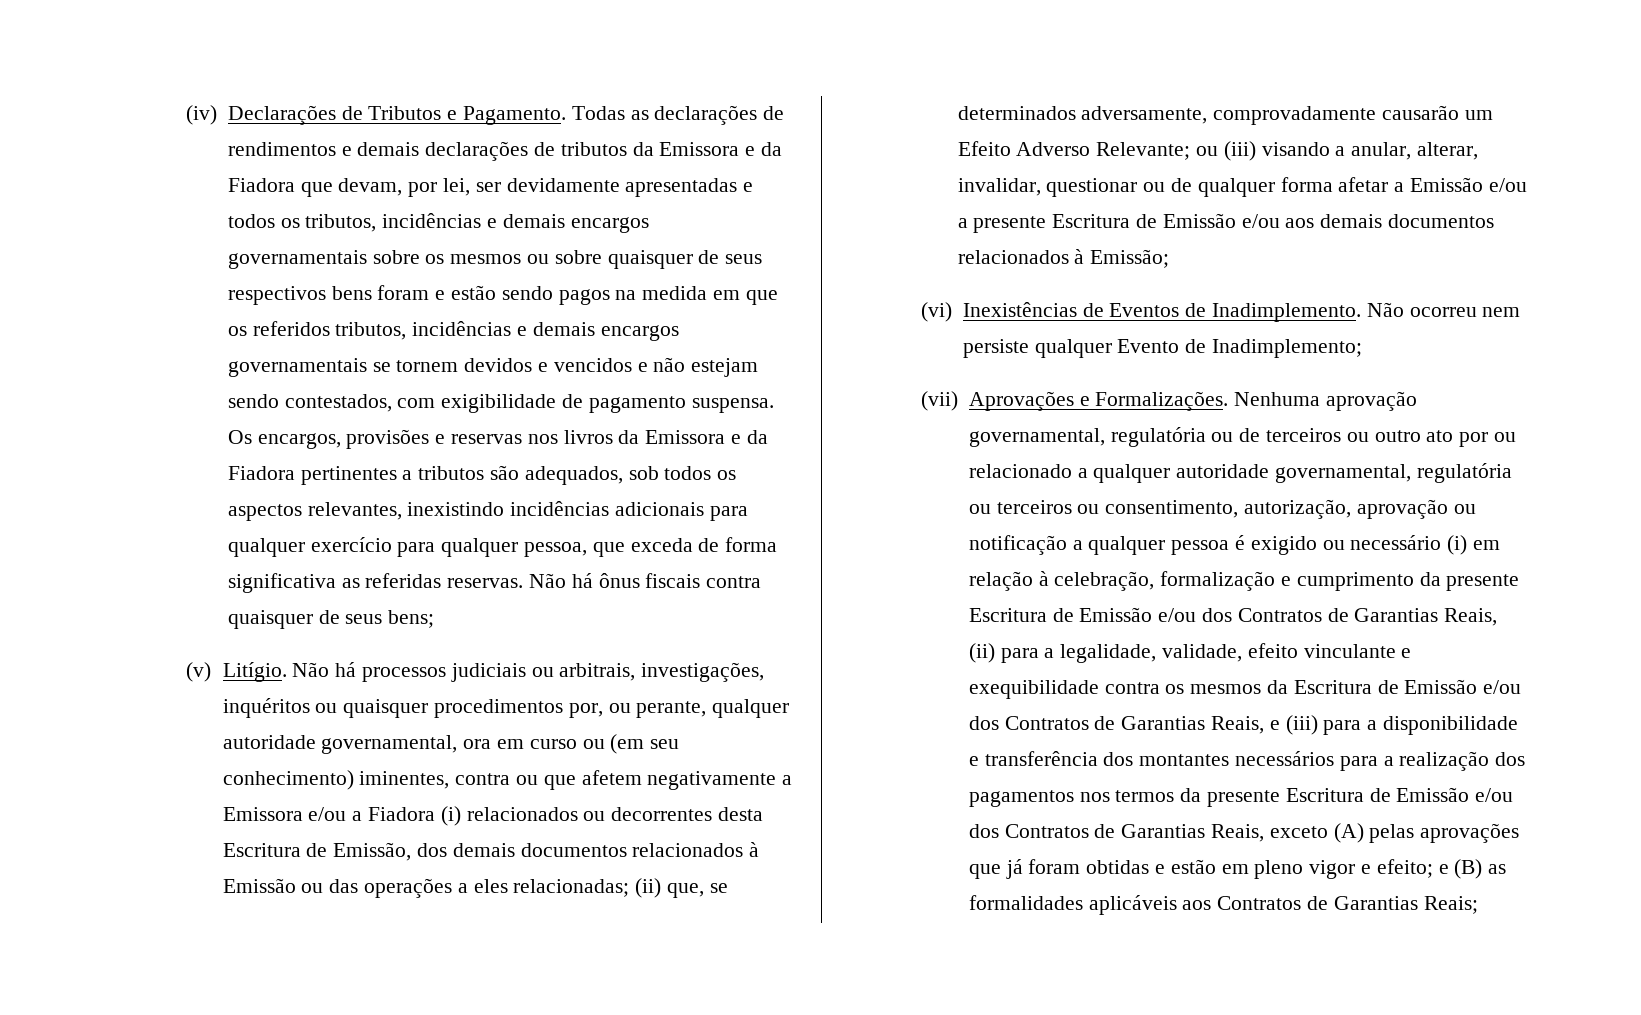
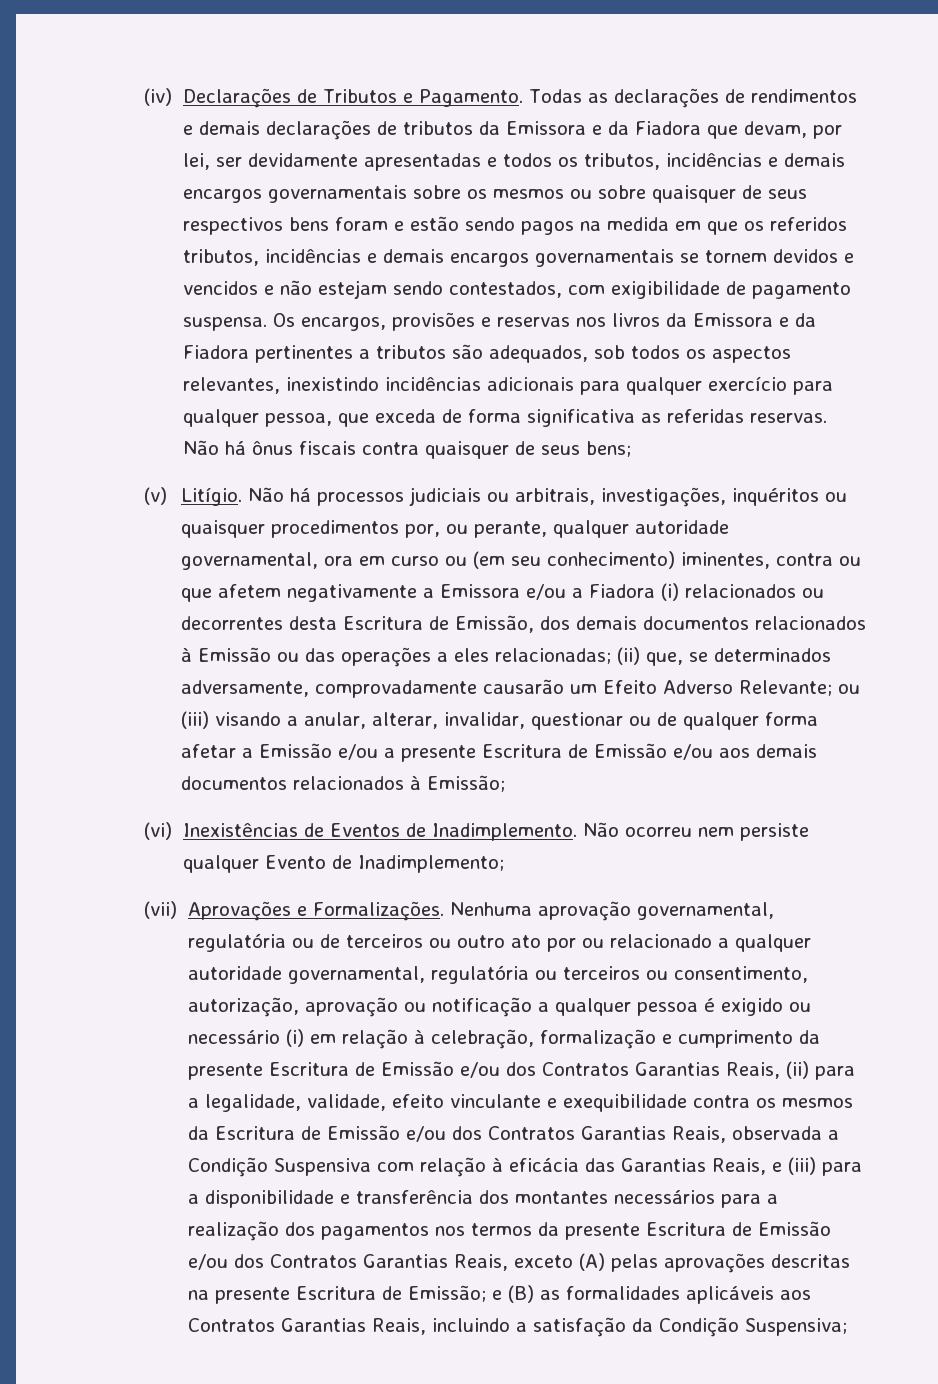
- Nenhuma aprovação governamental, regulatória ou de terceiros ou outro ato por ou relacionado a qualquer autoridade governamental, regulatória ou terceiros ou consentimento, autorização, aprovação ou notificação a qualquer pessoa é exigido ou necessário (i) em relação à celebração, formalização e cumprimento da presente Escritura de Emissão e/ou dos Contratos de Garantias Reais, (ii) para a legalidade, validade, efeito vinculante e exequibilidade contra os mesmos da Escritura de Emissão e/ou dos Contratos de Garantias Reais, e (iii) para a disponibilidade e transferência dos montantes necessários para a realização dos pagamentos nos termos da presente Escritura de Emissão e/ou dos Contratos de Garantias Reais, exceto (A) pelas aprovações que já foram obtidas e estão em pleno vigor e efeito;
+ Nenhuma aprovação governamental, regulatória ou de terceiros ou outro ato por ou relacionado a qualquer autoridade governamental, regulatória ou terceiros ou consentimento, autorização, aprovação ou notificação a qualquer pessoa é exigido ou necessário (i) em relação à celebração, formalização e cumprimento da presente Escritura de Emissão e/ou dos Contratos Garantias Reais, (ii) para a legalidade, validade, efeito vinculante e exequibilidade contra os mesmos da Escritura de Emissão e/ou dos Contratos Garantias Reais, observada a Condição Suspensiva com relação à eficácia das Garantias Reais, e (iii) para a disponibilidade e transferência dos montantes necessários para a realização dos pagamentos nos termos da presente Escritura de Emissão e/ou dos Contratos Garantias Reais, exceto (A) pelas aprovações descritas na presente Escritura de Emissão;
- e (B) as formalidades aplicáveis aos Contratos de Garantias Reais;
+ e (B) as formalidades aplicáveis aos Contratos Garantias Reais, incluindo a satisfação da Condição Suspensiva;

